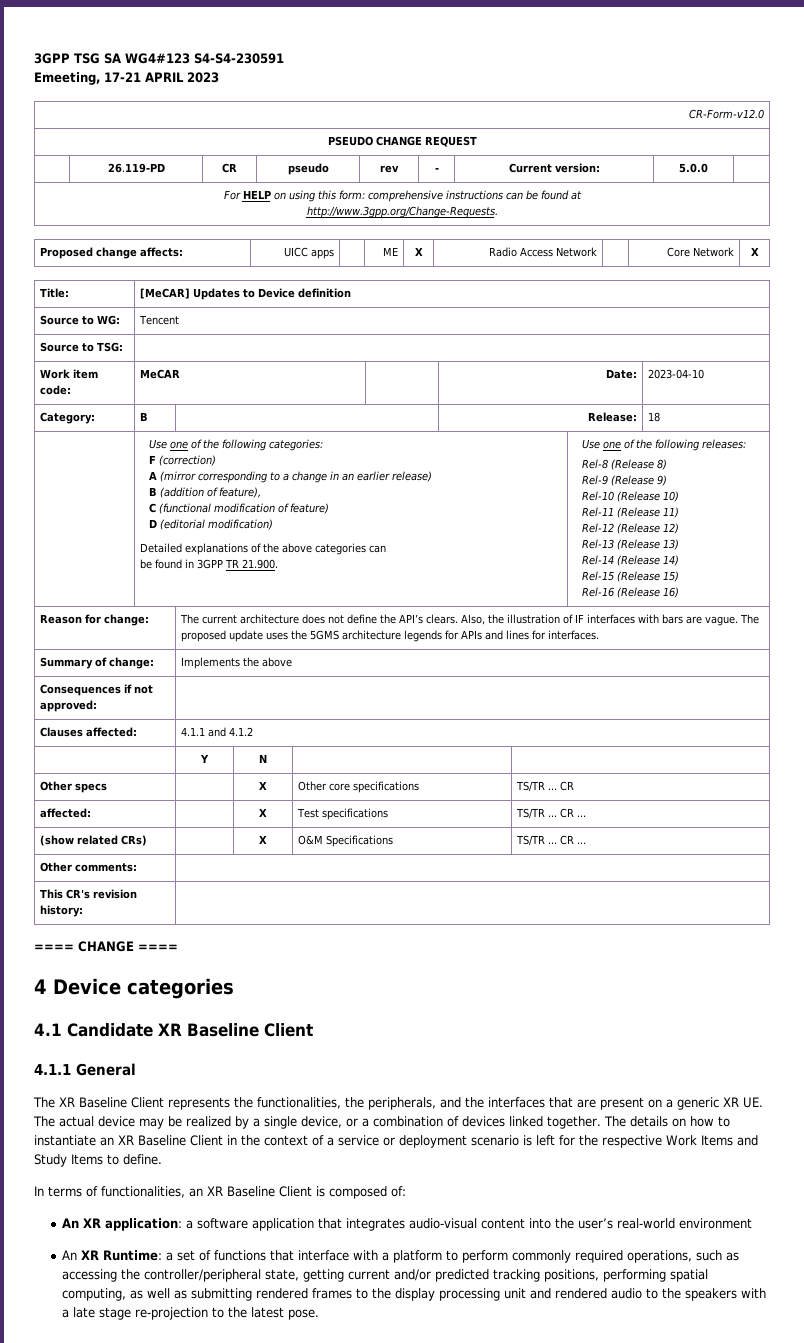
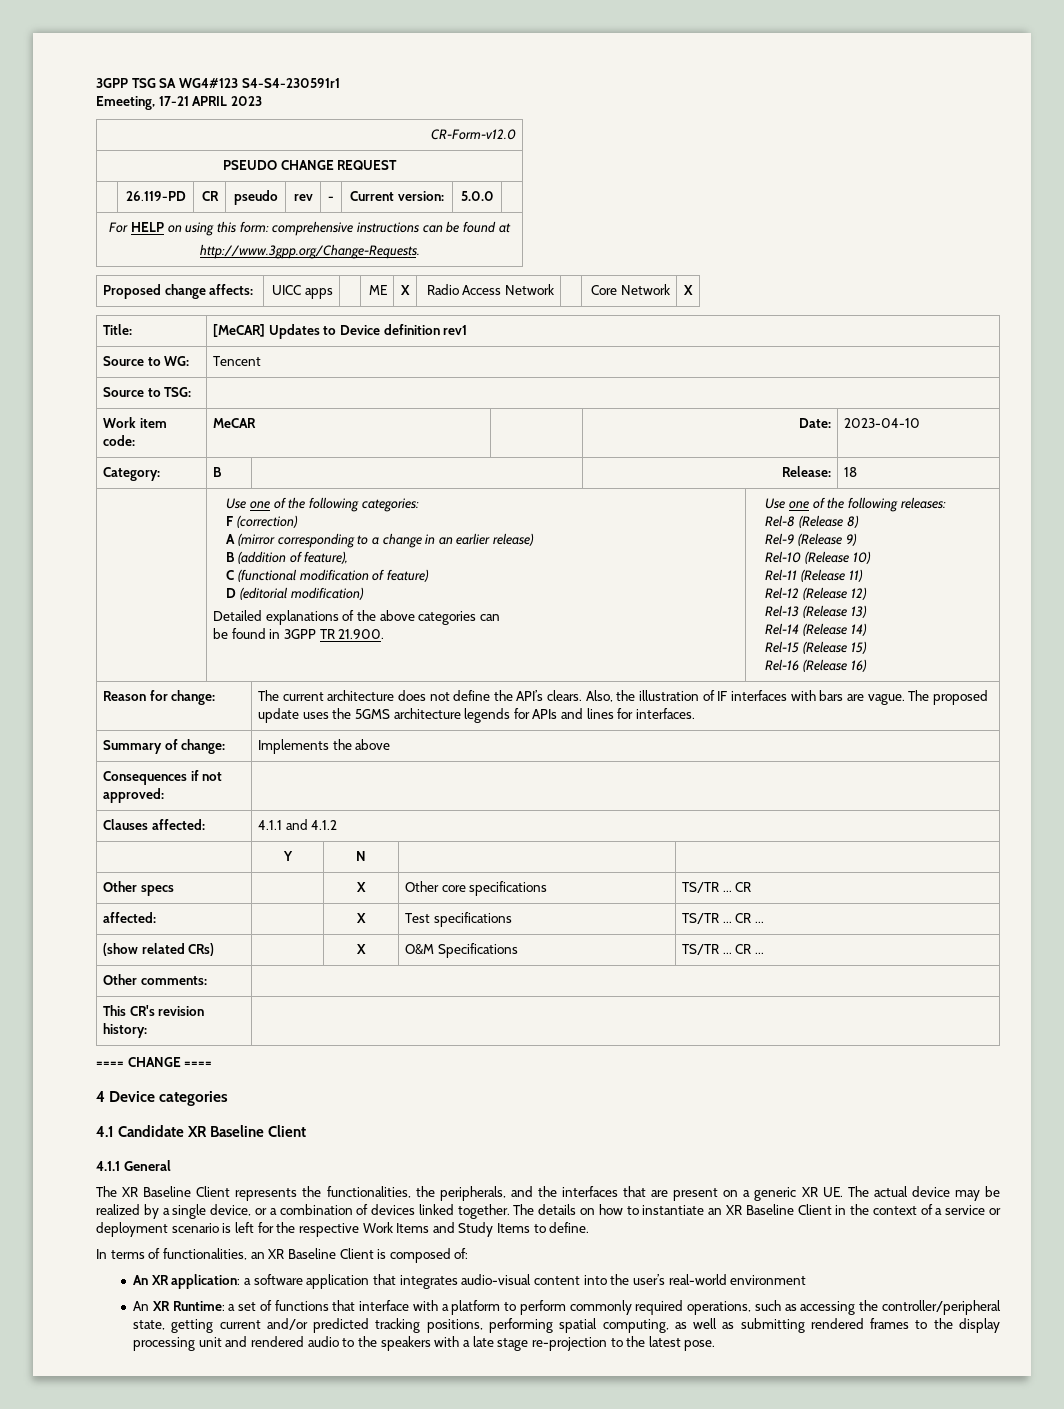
- 3GPP TSG SA WG4#123 S4-S4-230591
+ 3GPP TSG SA WG4#123 S4-S4-230591r1
- Title: | [MeCAR] Updates to Device definition
+ Title: | [MeCAR] Updates to Device definition rev1

